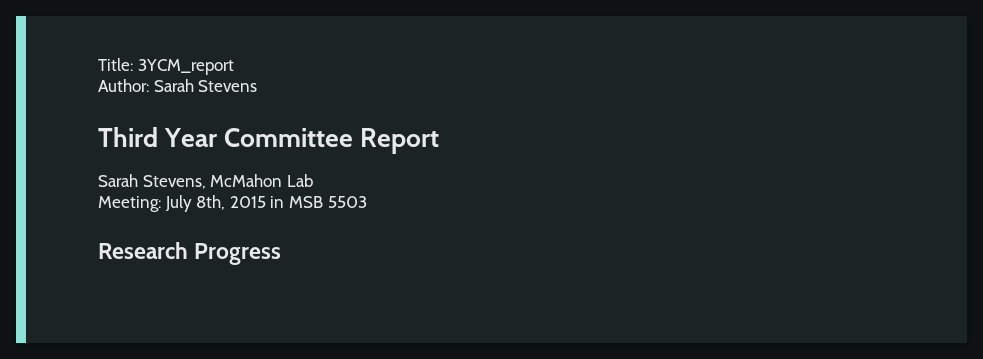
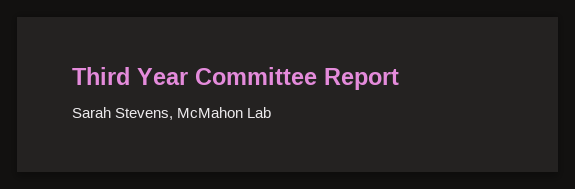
- Title: 3YCM_report
- Author: Sarah Stevens
- Meeting: July 8th, 2015 in MSB 5503
- Research Progress

